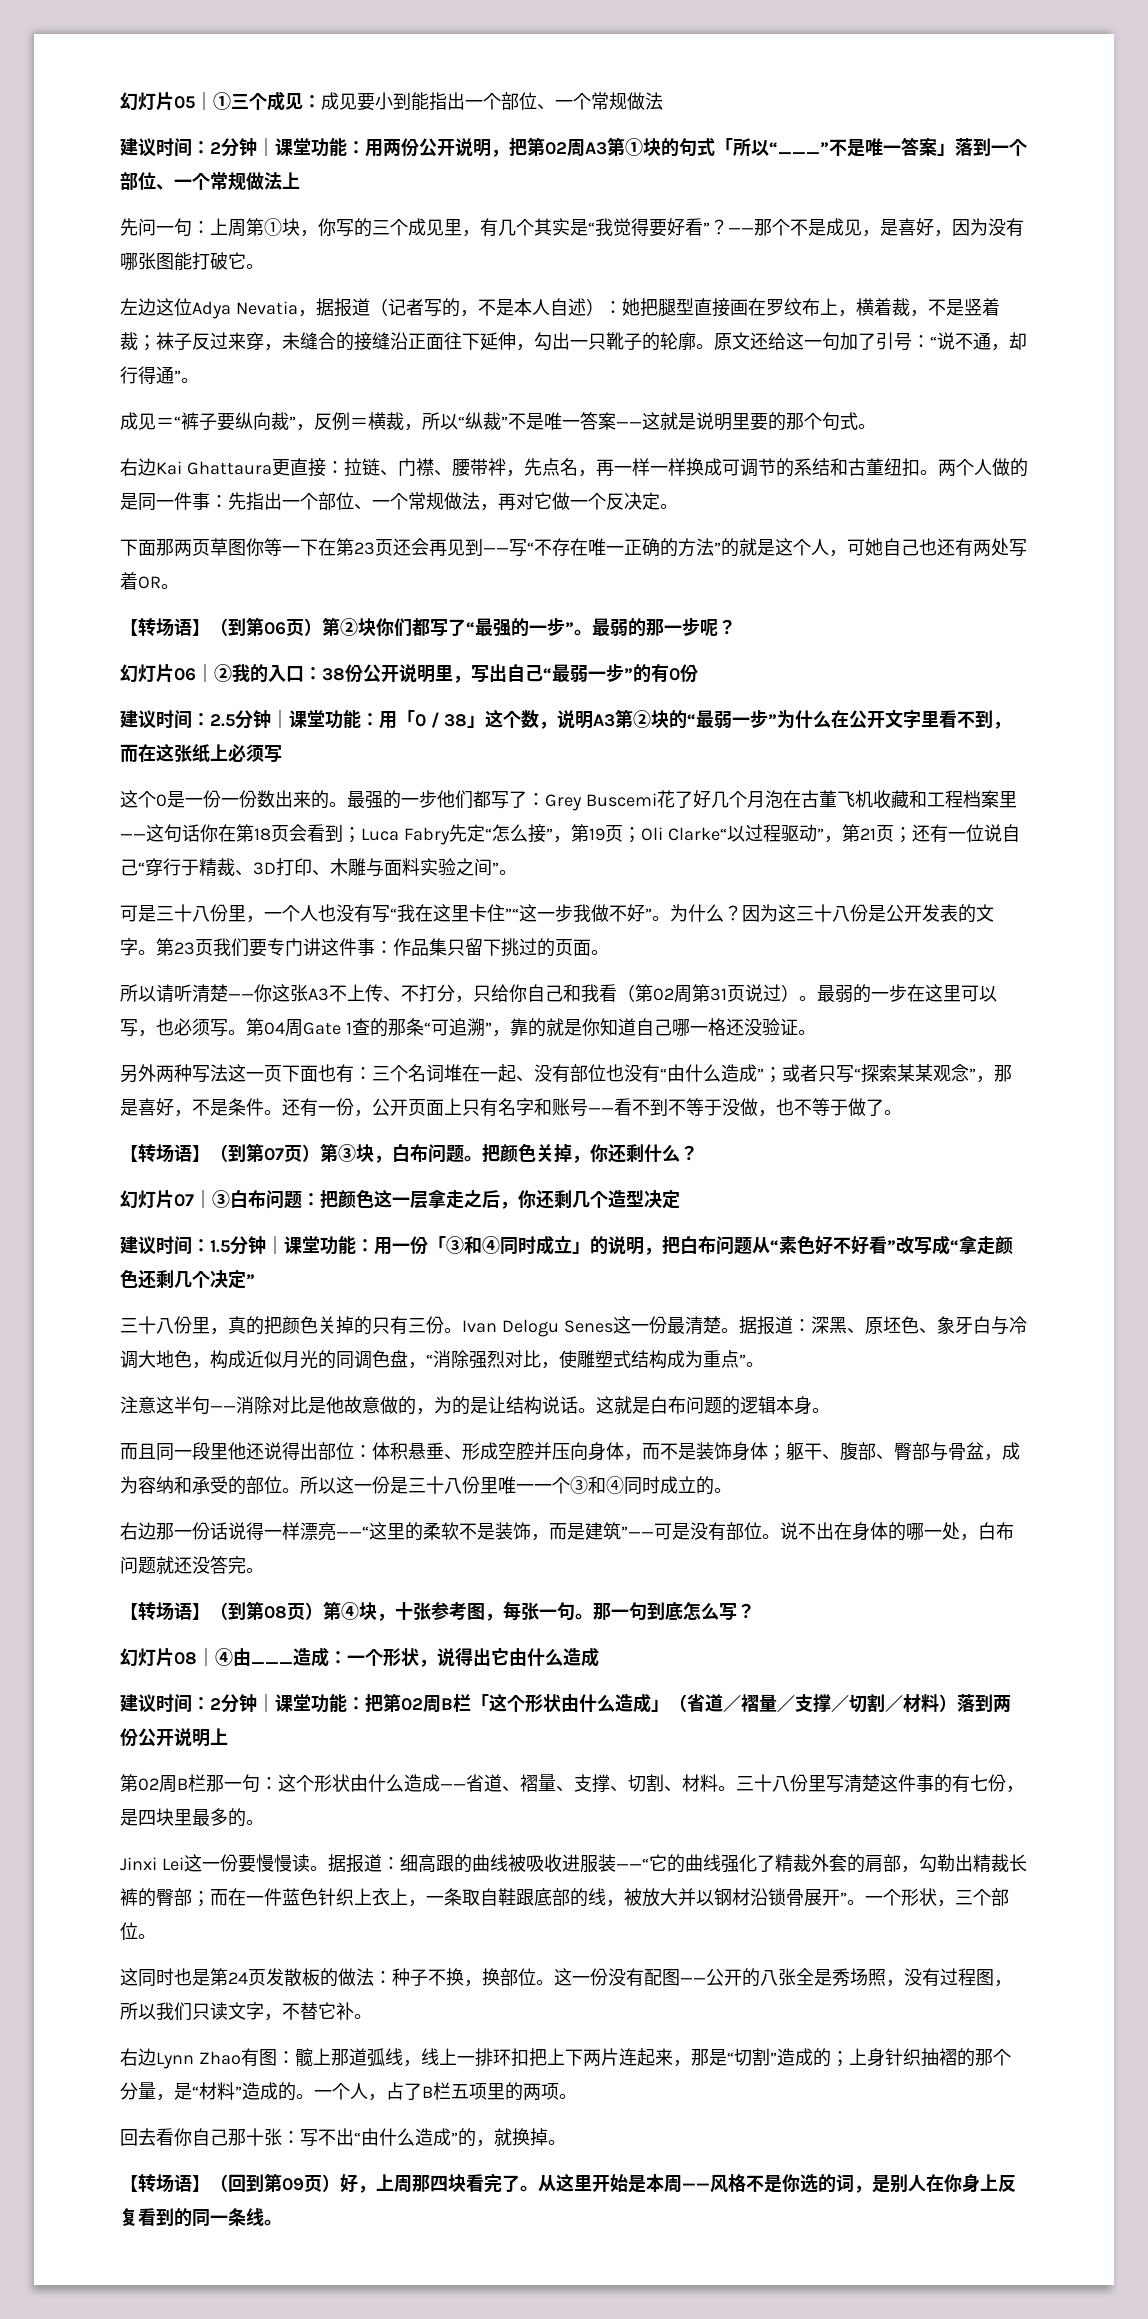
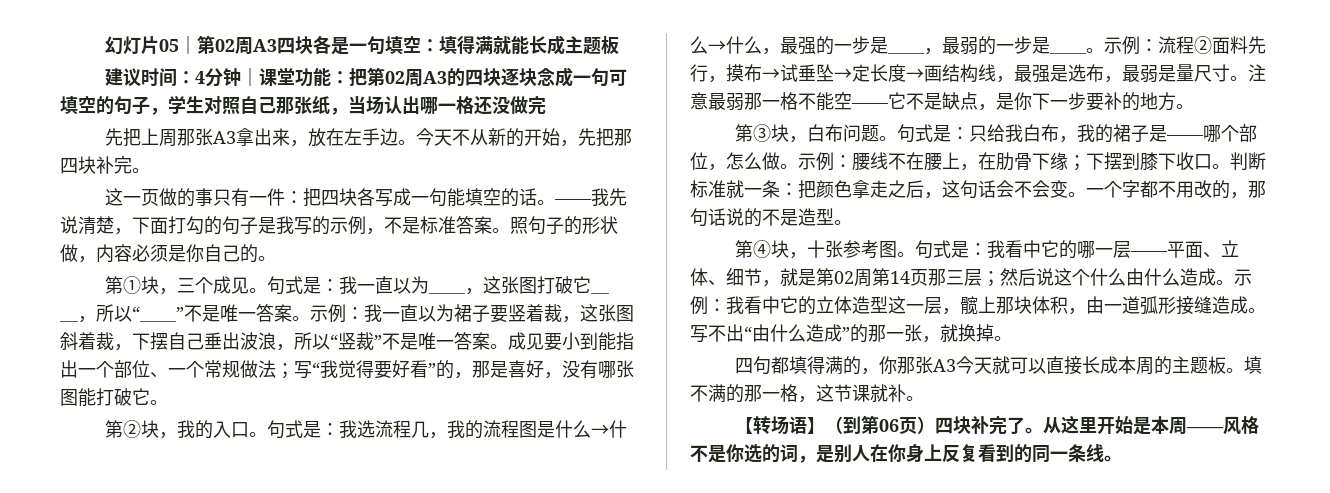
- 幻灯片05｜①三个成见：成见要小到能指出一个部位、一个常规做法
- 建议时间：2分钟｜课堂功能：用两份公开说明，把第02周A3第①块的句式「所以“___”不是唯一答案」落到一个部位、一个常规做法上
- 先问一句：上周第①块，你写的三个成见里，有几个其实是“我觉得要好看”？——那个不是成见，是喜好，因为没有哪张图能打破它。
+ 幻灯片05｜第02周A3四块各是一句填空：填得满就能长成主题板
+ 建议时间：4分钟｜课堂功能：把第02周A3的四块逐块念成一句可填空的句子，学生对照自己那张纸，当场认出哪一格还没做完
+ 先把上周那张A3拿出来，放在左手边。今天不从新的开始，先把那四块补完。
+ 这一页做的事只有一件：把四块各写成一句能填空的话。——我先说清楚，下面打勾的句子是我写的示例，不是标准答案。照句子的形状做，内容必须是你自己的。
+ 第①块，三个成见。句式是：我一直以为＿＿，这张图打破它＿＿，所以“＿＿”不是唯一答案。示例：我一直以为裙子要竖着裁，这张图斜着裁，下摆自己垂出波浪，所以“竖裁”不是唯一答案。成见要小到能指出一个部位、一个常规做法；写“我觉得要好看”的，那是喜好，没有哪张图能打破它。
- 左边这位Adya Nevatia，据报道（记者写的，不是本人自述）：她把腿型直接画在罗纹布上，横着裁，不是竖着裁；袜子反过来穿，未缝合的接缝沿正面往下延伸，勾出一只靴子的轮廓。原文还给这一句加了引号：“说不通，却行得通”。
- 成见＝“裤子要纵向裁”，反例＝横裁，所以“纵裁”不是唯一答案——这就是说明里要的那个句式。
- 右边Kai Ghattaura更直接：拉链、门襟、腰带袢，先点名，再一样一样换成可调节的系结和古董纽扣。两个人做的是同一件事：先指出一个部位、一个常规做法，再对它做一个反决定。
- 下面那两页草图你等一下在第23页还会再见到——写“不存在唯一正确的方法”的就是这个人，可她自己也还有两处写着OR。
+ 第②块，我的入口。句式是：我选流程几，我的流程图是什么→什么→什么，最强的一步是＿＿，最弱的一步是＿＿。示例：流程②面料先行，摸布→试垂坠→定长度→画结构线，最强是选布，最弱是量尺寸。注意最弱那一格不能空——它不是缺点，是你下一步要补的地方。
+ 第③块，白布问题。句式是：只给我白布，我的裙子是——哪个部位，怎么做。示例：腰线不在腰上，在肋骨下缘；下摆到膝下收口。判断标准就一条：把颜色拿走之后，这句话会不会变。一个字都不用改的，那句话说的不是造型。
+ 第④块，十张参考图。句式是：我看中它的哪一层——平面、立体、细节，就是第02周第14页那三层；然后说这个什么由什么造成。示例：我看中它的立体造型这一层，髋上那块体积，由一道弧形接缝造成。写不出“由什么造成”的那一张，就换掉。
+ 四句都填得满的，你那张A3今天就可以直接长成本周的主题板。填不满的那一格，这节课就补。
- 【转场语】（到第06页）第②块你们都写了“最强的一步”。最弱的那一步呢？
- 幻灯片06｜②我的入口：38份公开说明里，写出自己“最弱一步”的有0份
- 建议时间：2.5分钟｜课堂功能：用「0 / 38」这个数，说明A3第②块的“最弱一步”为什么在公开文字里看不到，而在这张纸上必须写
- 这个0是一份一份数出来的。最强的一步他们都写了：Grey Buscemi花了好几个月泡在古董飞机收藏和工程档案里——这句话你在第18页会看到；Luca Fabry先定“怎么接”，第19页；Oli Clarke“以过程驱动”，第21页；还有一位说自己“穿行于精裁、3D打印、木雕与面料实验之间”。
- 可是三十八份里，一个人也没有写“我在这里卡住”“这一步我做不好”。为什么？因为这三十八份是公开发表的文字。第23页我们要专门讲这件事：作品集只留下挑过的页面。
- 所以请听清楚——你这张A3不上传、不打分，只给你自己和我看（第02周第31页说过）。最弱的一步在这里可以写，也必须写。第04周Gate 1查的那条“可追溯”，靠的就是你知道自己哪一格还没验证。
- 另外两种写法这一页下面也有：三个名词堆在一起、没有部位也没有“由什么造成”；或者只写“探索某某观念”，那是喜好，不是条件。还有一份，公开页面上只有名字和账号——看不到不等于没做，也不等于做了。
- 【转场语】（到第07页）第③块，白布问题。把颜色关掉，你还剩什么？
- 幻灯片07｜③白布问题：把颜色这一层拿走之后，你还剩几个造型决定
- 建议时间：1.5分钟｜课堂功能：用一份「③和④同时成立」的说明，把白布问题从“素色好不好看”改写成“拿走颜色还剩几个决定”
- 三十八份里，真的把颜色关掉的只有三份。Ivan Delogu Senes这一份最清楚。据报道：深黑、原坯色、象牙白与冷调大地色，构成近似月光的同调色盘，“消除强烈对比，使雕塑式结构成为重点”。
- 注意这半句——消除对比是他故意做的，为的是让结构说话。这就是白布问题的逻辑本身。
- 而且同一段里他还说得出部位：体积悬垂、形成空腔并压向身体，而不是装饰身体；躯干、腹部、臀部与骨盆，成为容纳和承受的部位。所以这一份是三十八份里唯一一个③和④同时成立的。
- 右边那一份话说得一样漂亮——“这里的柔软不是装饰，而是建筑”——可是没有部位。说不出在身体的哪一处，白布问题就还没答完。
- 【转场语】（到第08页）第④块，十张参考图，每张一句。那一句到底怎么写？
- 幻灯片08｜④由___造成：一个形状，说得出它由什么造成
- 建议时间：2分钟｜课堂功能：把第02周B栏「这个形状由什么造成」（省道／褶量／支撑／切割／材料）落到两份公开说明上
- 第02周B栏那一句：这个形状由什么造成——省道、褶量、支撑、切割、材料。三十八份里写清楚这件事的有七份，是四块里最多的。
- Jinxi Lei这一份要慢慢读。据报道：细高跟的曲线被吸收进服装——“它的曲线强化了精裁外套的肩部，勾勒出精裁长裤的臀部；而在一件蓝色针织上衣上，一条取自鞋跟底部的线，被放大并以钢材沿锁骨展开”。一个形状，三个部位。
- 这同时也是第24页发散板的做法：种子不换，换部位。这一份没有配图——公开的八张全是秀场照，没有过程图，所以我们只读文字，不替它补。
- 右边Lynn Zhao有图：髋上那道弧线，线上一排环扣把上下两片连起来，那是“切割”造成的；上身针织抽褶的那个分量，是“材料”造成的。一个人，占了B栏五项里的两项。
- 回去看你自己那十张：写不出“由什么造成”的，就换掉。
- 【转场语】（回到第09页）好，上周那四块看完了。
+ 【转场语】（到第06页）四块补完了。

